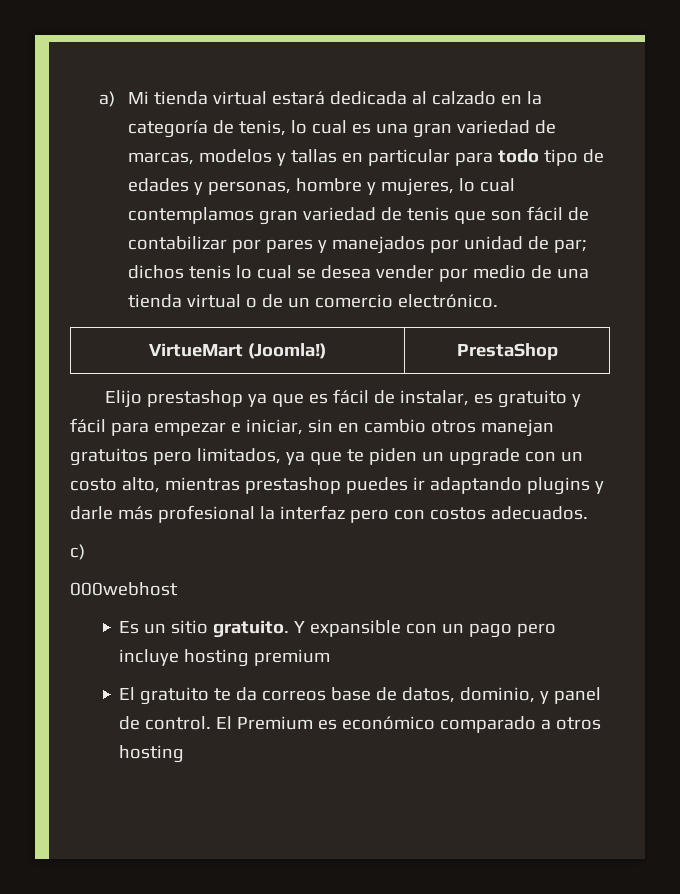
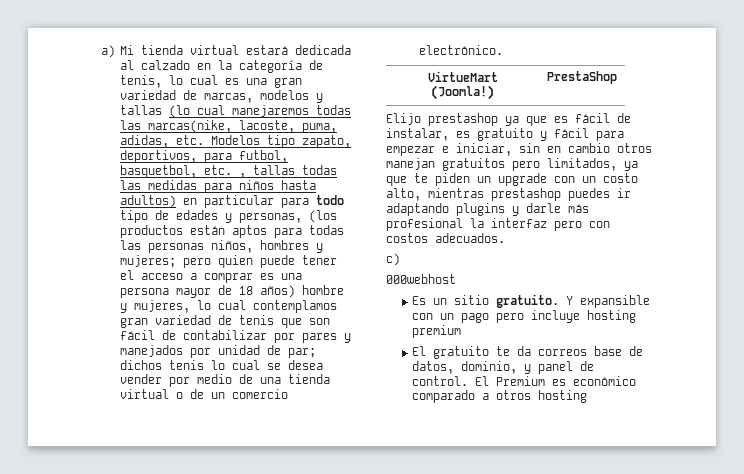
- a) Mi tienda virtual estará dedicada al calzado en la categoría de tenis, lo cual es una gran variedad de marcas, modelos y tallas en particular para todo tipo de edades y personas, hombre y mujeres, lo cual contemplamos gran variedad de tenis que son fácil de contabilizar por pares y manejados por unidad de par;
+ a) Mi tienda virtual estará dedicada al calzado en la categoría de tenis, lo cual es una gran variedad de marcas, modelos y tallas (lo cual manejaremos todas las marcas(nike, lacoste, puma, adidas, etc. Modelos tipo zapato, deportivos, para futbol, basquetbol, etc. , tallas todas las medidas para niños hasta adultos) en particular para todo tipo de edades y personas, (los productos están aptos para todas las personas niños, hombres y mujeres; pero quien puede tener el acceso a comprar es una persona mayor de 18 años) hombre y mujeres, lo cual contemplamos gran variedad de tenis que son fácil de contabilizar por pares y manejados por unidad de par;

